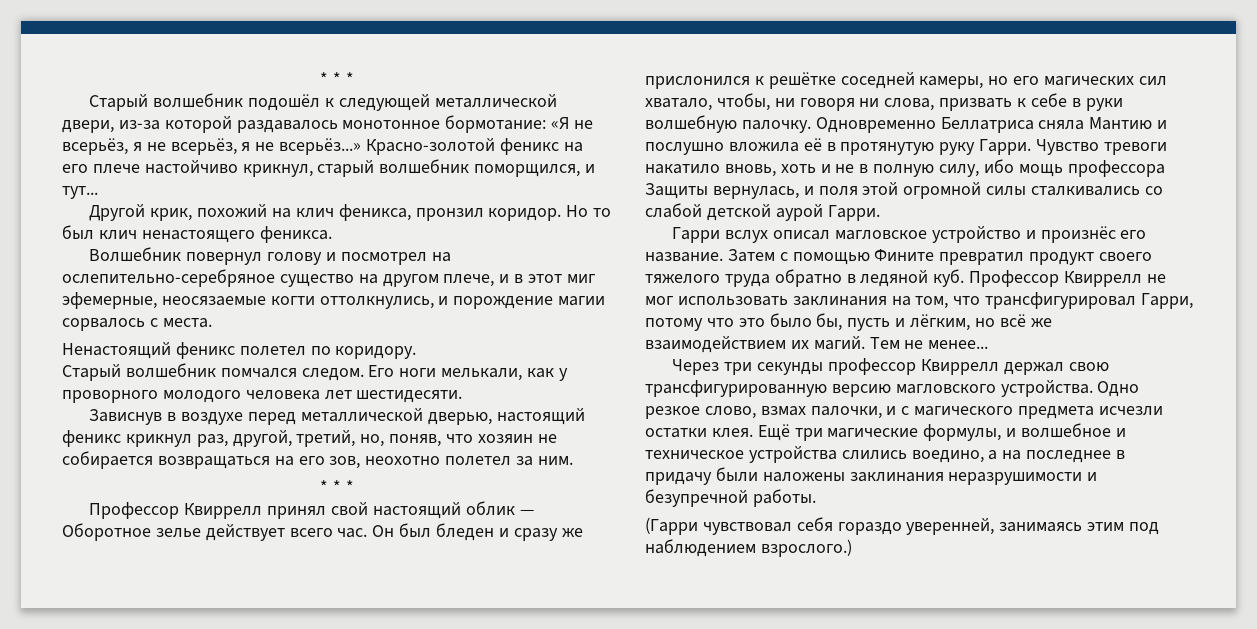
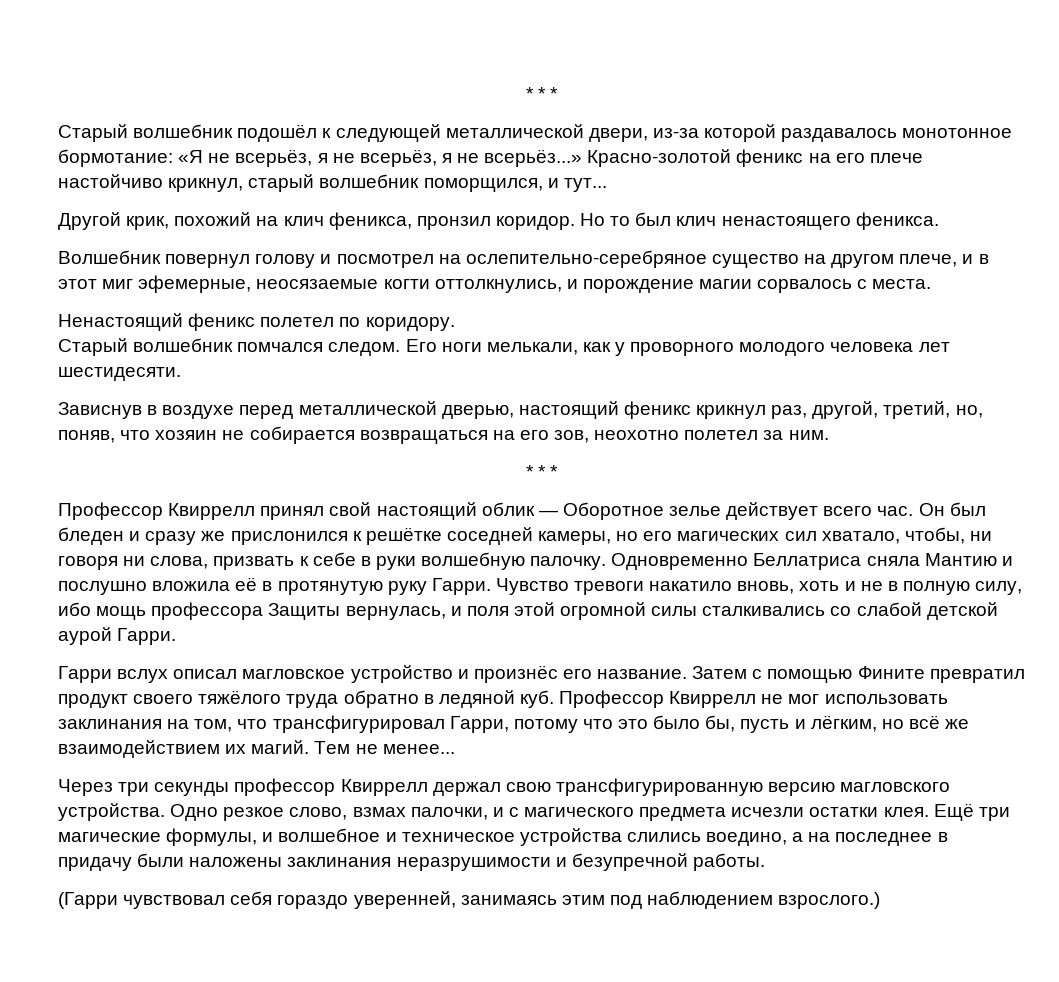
- Затем с помощью Фините превратил продукт своего тяжелого труда обратно в ледяной куб.
+ Затем с помощью Фините превратил продукт своего тяжёлого труда обратно в ледяной куб.

